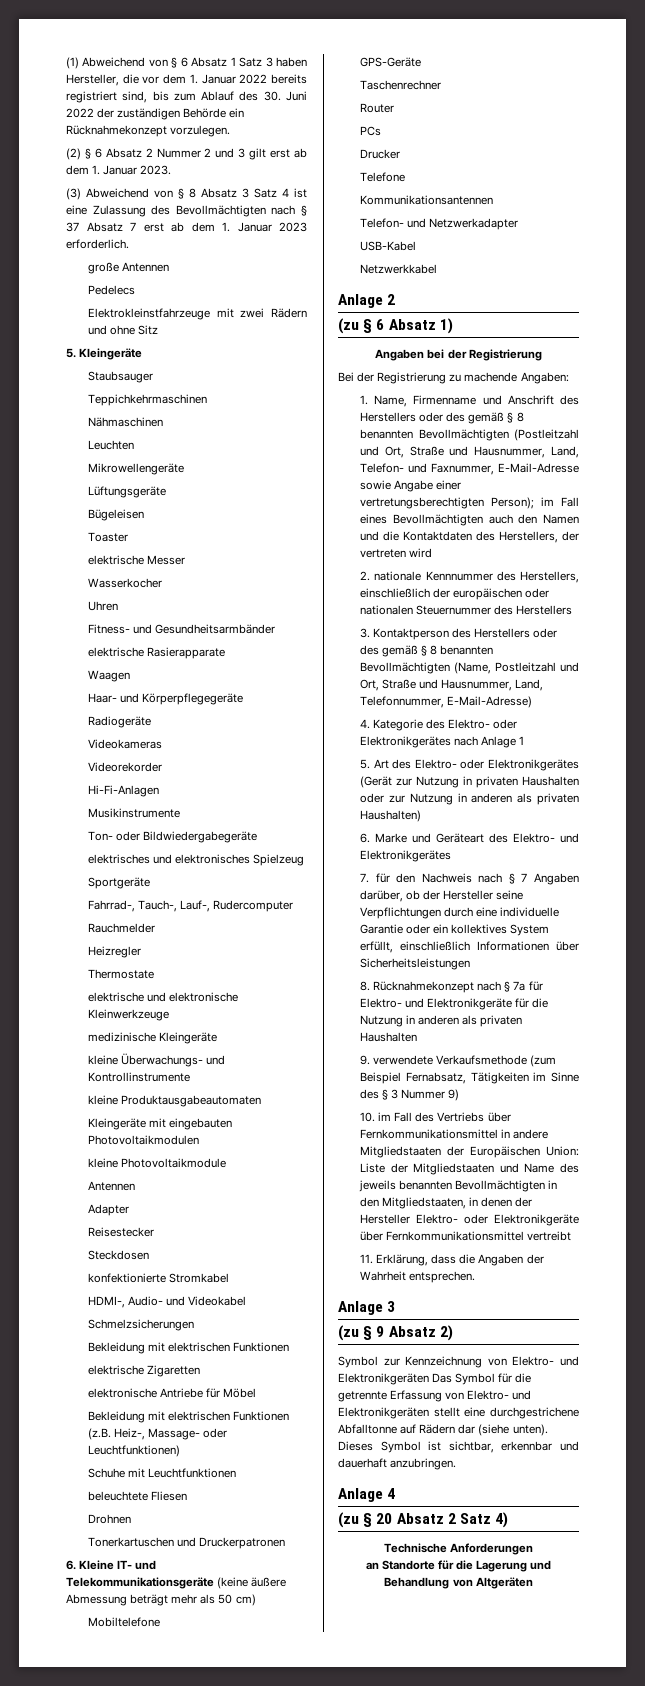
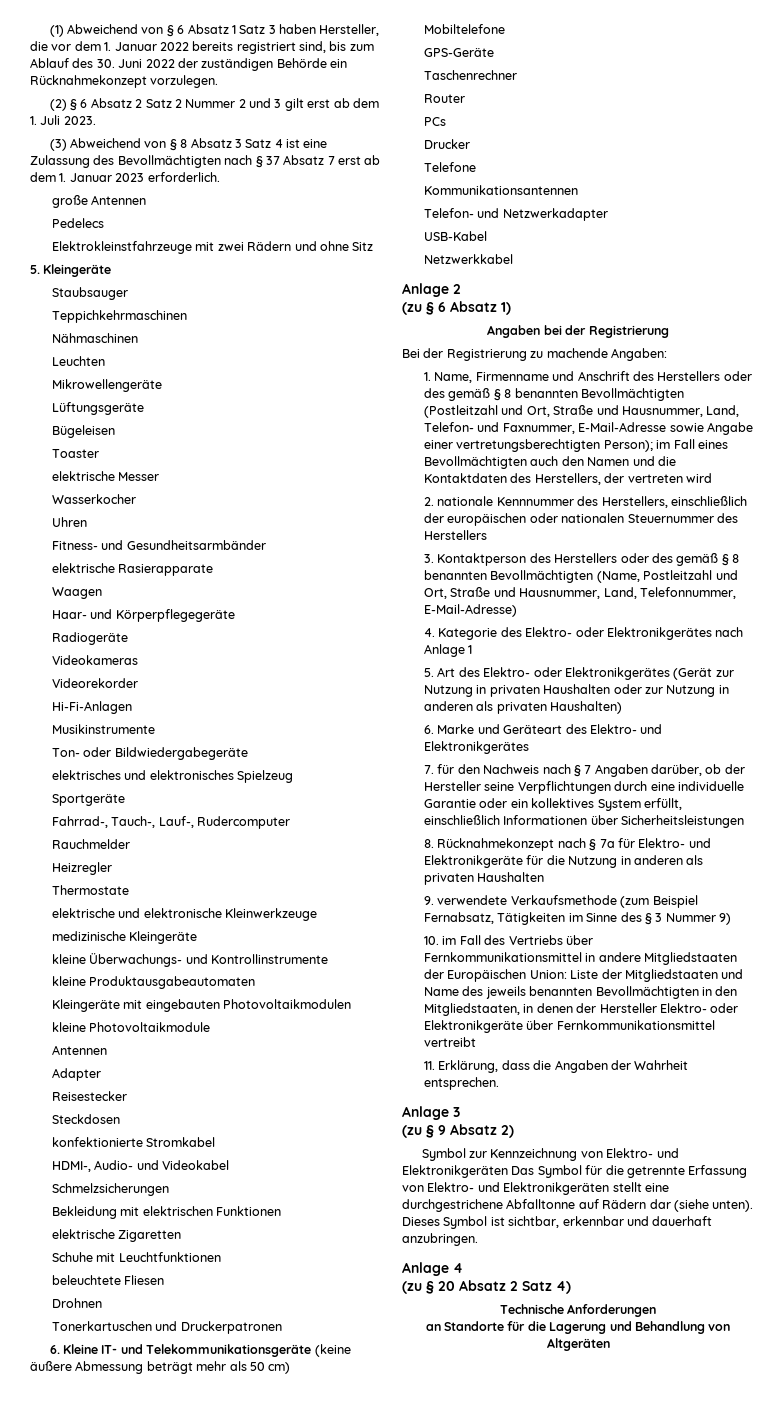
- (2) § 6 Absatz 2 Nummer 2 und 3 gilt erst ab dem 1. Januar 2023.
+ (2) § 6 Absatz 2 Satz 2 Nummer 2 und 3 gilt erst ab dem 1. Juli 2023.
- elektronische Antriebe für Möbel
- Bekleidung mit elektrischen Funktionen (z.B. Heiz-, Massage- oder Leuchtfunktionen)

